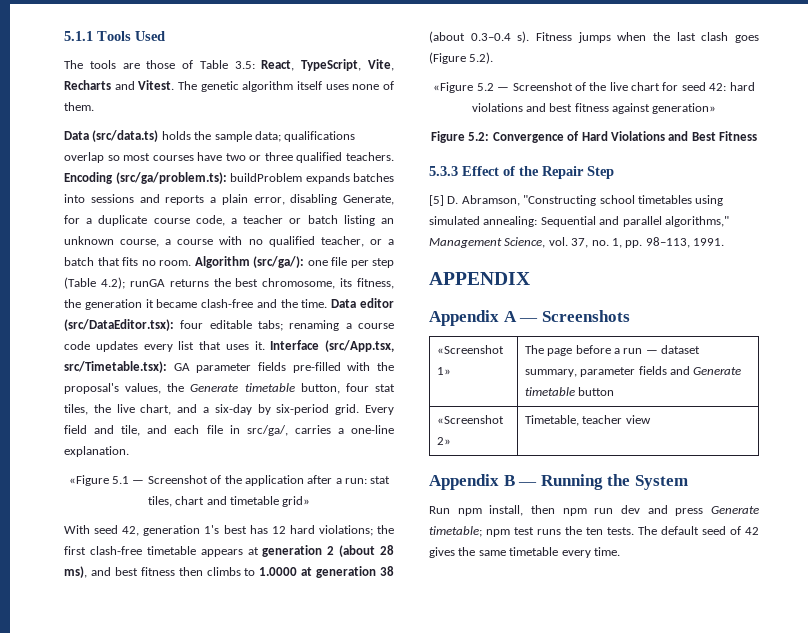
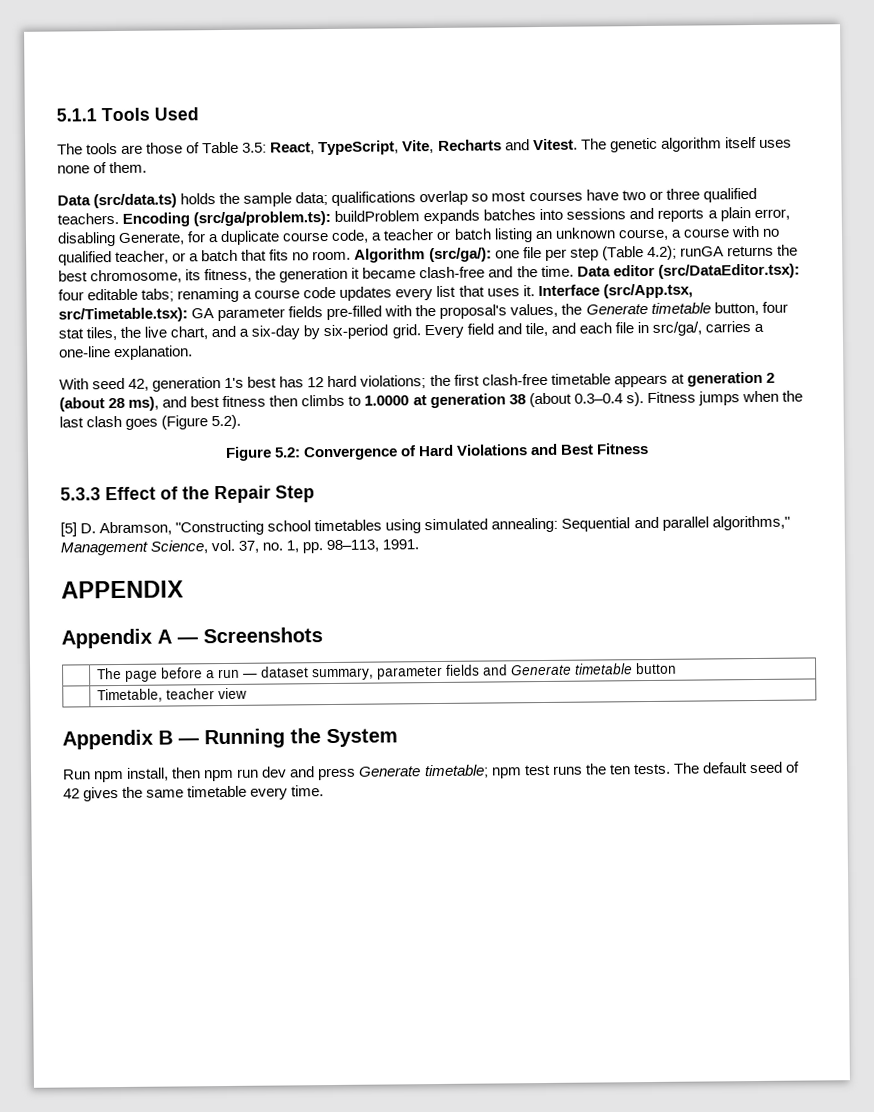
- «Figure 5.1 — Screenshot of the application after a run: stat tiles, chart and timetable grid»
- «Figure 5.2 — Screenshot of the live chart for seed 42: hard violations and best fitness against generation»
- «Screenshot 1» | The page before a run — dataset summary, parameter fields and Generate timetable button
+ | The page before a run — dataset summary, parameter fields and Generate timetable button
- «Screenshot 2» | Timetable, teacher view
+ | Timetable, teacher view

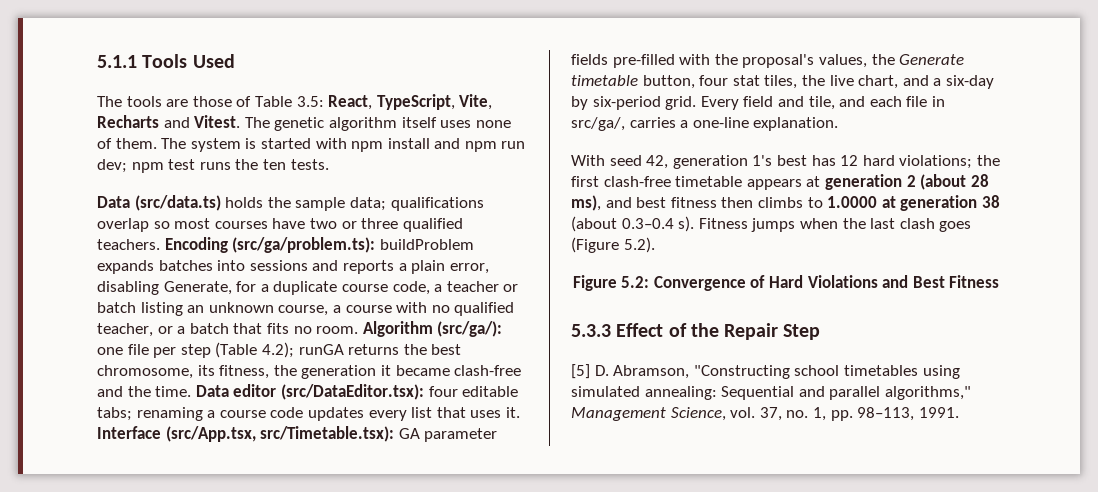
+ The system is started with npm install and npm run dev; npm test runs the ten tests.
- APPENDIX
- Appendix A — Screenshots
- | The page before a run — dataset summary, parameter fields and Generate timetable button
- | Timetable, teacher view
- Appendix B — Running the System
- Run npm install, then npm run dev and press Generate timetable; npm test runs the ten tests. The default seed of 42 gives the same timetable every time.

